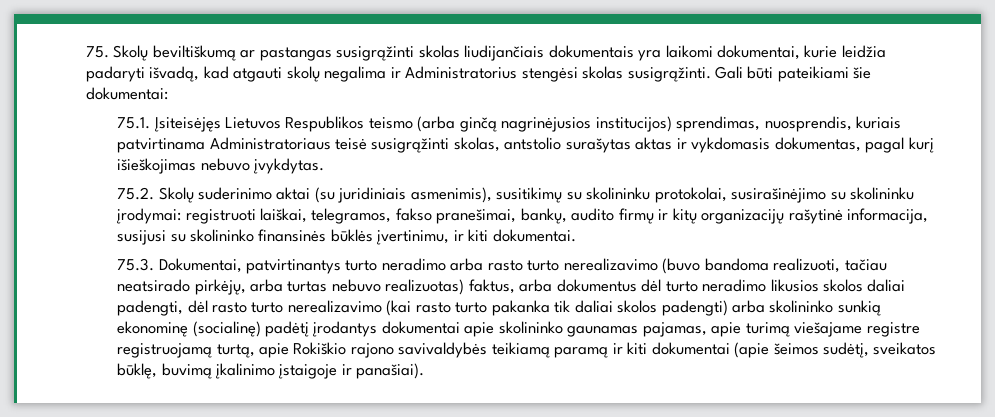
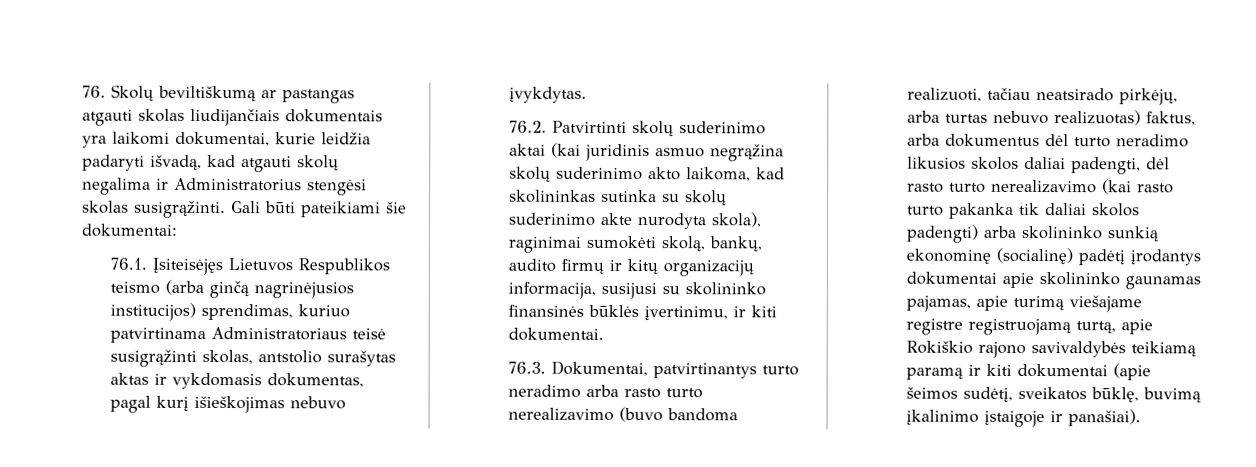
- 75. Skolų beviltiškumą ar pastangas susigrąžinti skolas liudijančiais dokumentais yra laikomi dokumentai, kurie leidžia padaryti išvadą, kad atgauti skolų negalima ir Administratorius stengėsi skolas susigrąžinti.
+ 76. Skolų beviltiškumą ar pastangas atgauti skolas liudijančiais dokumentais yra laikomi dokumentai, kurie leidžia padaryti išvadą, kad atgauti skolų negalima ir Administratorius stengėsi skolas susigrąžinti.
- 75.1. Įsiteisėjęs Lietuvos Respublikos teismo (arba ginčą nagrinėjusios institucijos) sprendimas, nuosprendis, kuriais patvirtinama Administratoriaus teisė susigrąžinti skolas, antstolio surašytas aktas ir vykdomasis dokumentas, pagal kurį išieškojimas nebuvo įvykdytas.
+ 76.1. Įsiteisėjęs Lietuvos Respublikos teismo (arba ginčą nagrinėjusios institucijos) sprendimas, kuriuo patvirtinama Administratoriaus teisė susigrąžinti skolas, antstolio surašytas aktas ir vykdomasis dokumentas, pagal kurį išieškojimas nebuvo įvykdytas.
- 75.2. Skolų suderinimo aktai (su juridiniais asmenimis), susitikimų su skolininku protokolai, susirašinėjimo su skolininku įrodymai: registruoti laiškai, telegramos, fakso pranešimai, bankų, audito firmų ir kitų organizacijų rašytinė informacija, susijusi su skolininko finansinės būklės įvertinimu, ir kiti dokumentai.
+ 76.2. Patvirtinti skolų suderinimo aktai (kai juridinis asmuo negrąžina skolų suderinimo akto laikoma, kad skolininkas sutinka su skolų suderinimo akte nurodyta skola), raginimai sumokėti skolą, bankų, audito firmų ir kitų organizacijų informacija, susijusi su skolininko finansinės būklės įvertinimu, ir kiti dokumentai.
- 75.3. Dokumentai, patvirtinantys turto neradimo arba rasto turto nerealizavimo (buvo bandoma realizuoti, tačiau neatsirado pirkėjų, arba turtas nebuvo realizuotas) faktus, arba dokumentus dėl turto neradimo likusios skolos daliai padengti, dėl rasto turto nerealizavimo (kai rasto turto pakanka tik daliai skolos padengti) arba skolininko sunkią ekonominę (socialinę) padėtį įrodantys dokumentai apie skolininko gaunamas pajamas, apie turimą viešajame registre registruojamą turtą, apie Rokiškio rajono savivaldybės teikiamą paramą ir kiti dokumentai (apie šeimos sudėtį, sveikatos būklę, buvimą įkalinimo įstaigoje ir panašiai).
+ 76.3. Dokumentai, patvirtinantys turto neradimo arba rasto turto nerealizavimo (buvo bandoma realizuoti, tačiau neatsirado pirkėjų, arba turtas nebuvo realizuotas) faktus, arba dokumentus dėl turto neradimo likusios skolos daliai padengti, dėl rasto turto nerealizavimo (kai rasto turto pakanka tik daliai skolos padengti) arba skolininko sunkią ekonominę (socialinę) padėtį įrodantys dokumentai apie skolininko gaunamas pajamas, apie turimą viešajame registre registruojamą turtą, apie Rokiškio rajono savivaldybės teikiamą paramą ir kiti dokumentai (apie šeimos sudėtį, sveikatos būklę, buvimą įkalinimo įstaigoje ir panašiai).

